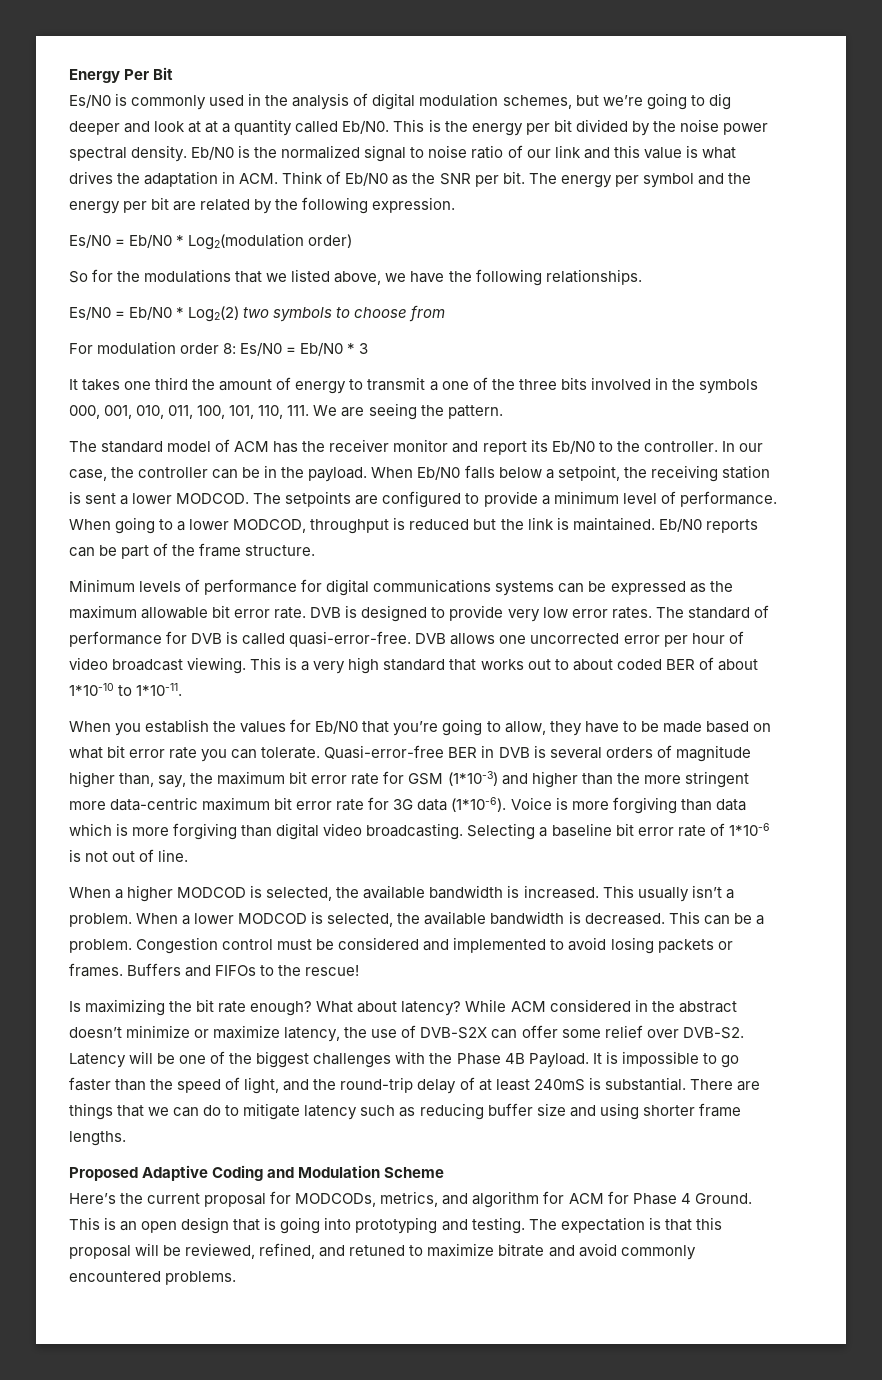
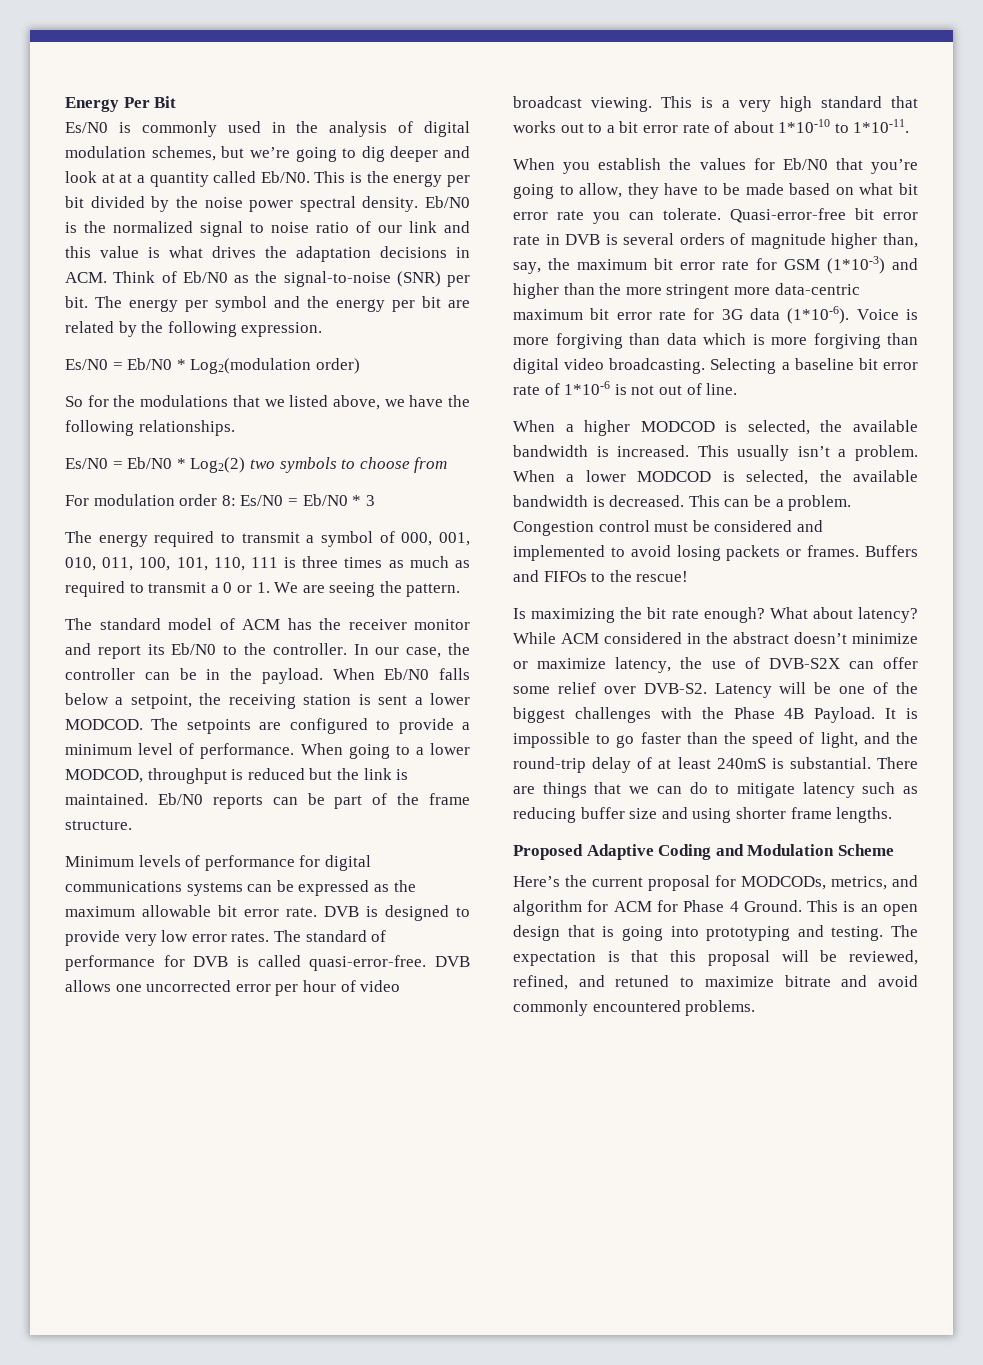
- Eb/N0 is the normalized signal to noise ratio of our link and this value is what drives the adaptation in ACM. Think of Eb/N0 as the SNR per bit.
+ Eb/N0 is the normalized signal to noise ratio of our link and this value is what drives the adaptation decisions in ACM. Think of Eb/N0 as the signal-to-noise (SNR) per bit.
- It takes one third the amount of energy to transmit a one of the three bits involved in the symbols 000, 001, 010, 011, 100, 101, 110, 111. We are seeing the pattern.
+ The energy required to transmit a symbol of 000, 001, 010, 011, 100, 101, 110, 111 is three times as much as required to transmit a 0 or 1. We are seeing the pattern.
- This is a very high standard that works out to about coded BER of about 1*10-10 to 1*10-11.
+ This is a very high standard that works out to a bit error rate of about 1*10-10 to 1*10-11.
- Quasi-error-free BER in DVB is several orders of magnitude higher than, say, the maximum bit error rate for GSM (1*10-3) and higher than the more stringent more data-centric maximum bit error rate for 3G data (1*10-6).
+ Quasi-error-free bit error rate in DVB is several orders of magnitude higher than, say, the maximum bit error rate for GSM (1*10-3) and higher than the more stringent more data-centric maximum bit error rate for 3G data (1*10-6).

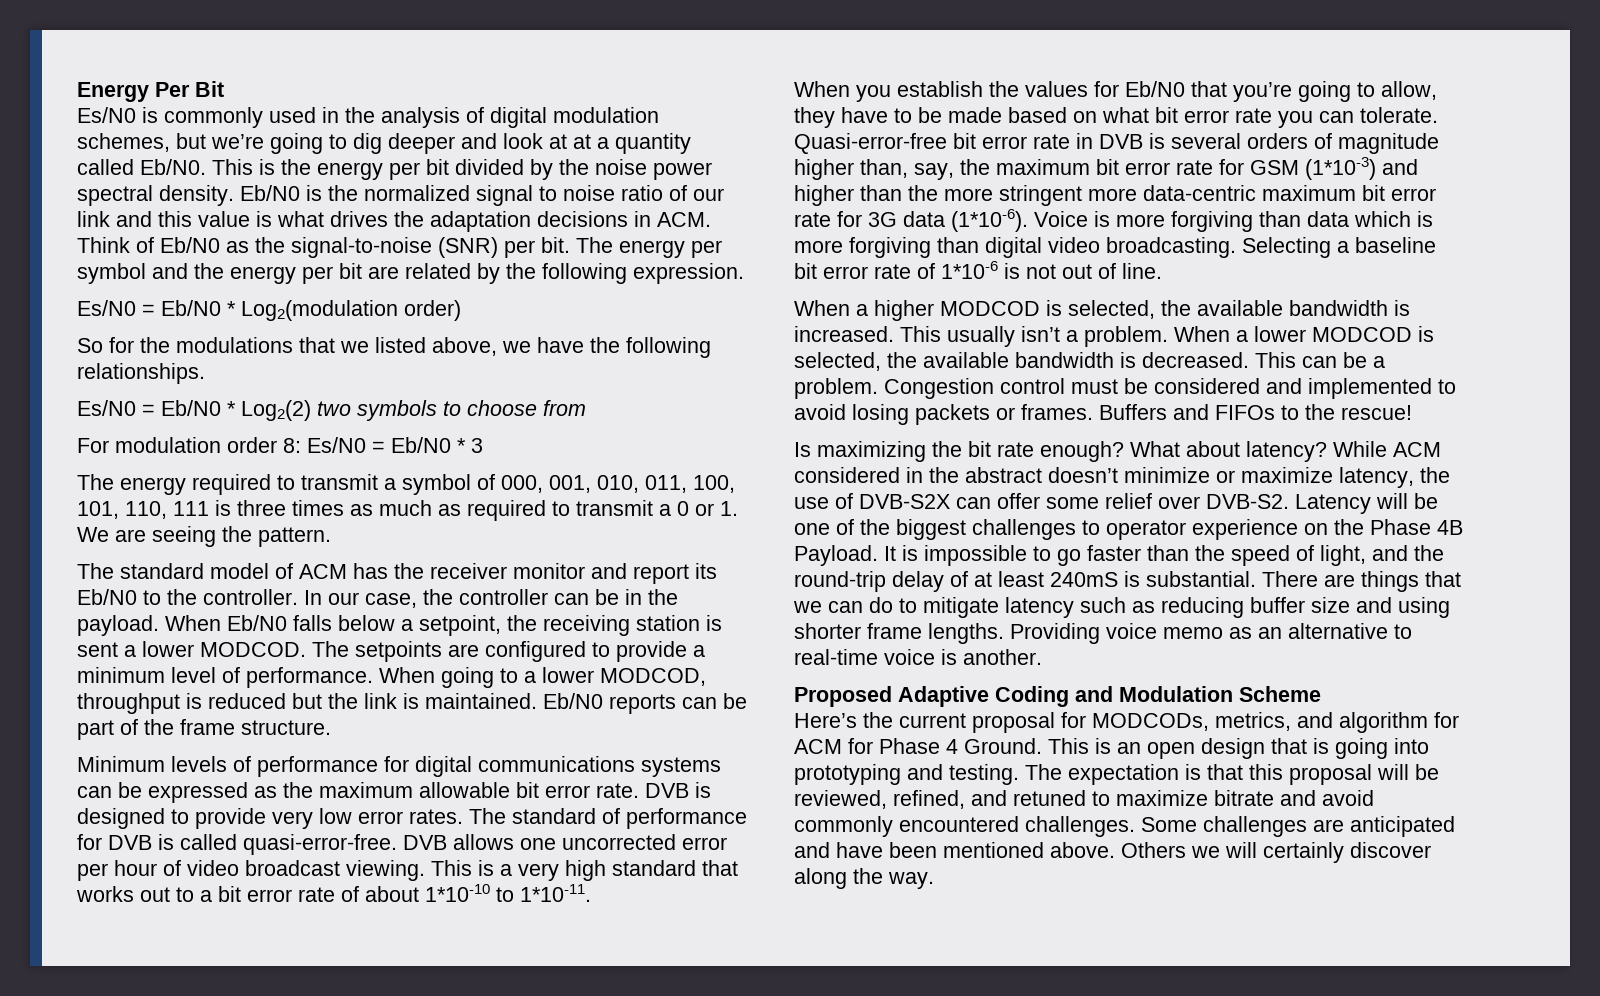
- Latency will be one of the biggest challenges with the Phase 4B Payload.
+ Latency will be one of the biggest challenges to operator experience on the Phase 4B Payload.
+ Providing voice memo as an alternative to real-time voice is another.
- The expectation is that this proposal will be reviewed, refined, and retuned to maximize bitrate and avoid commonly encountered problems.
+ The expectation is that this proposal will be reviewed, refined, and retuned to maximize bitrate and avoid commonly encountered challenges. Some challenges are anticipated and have been mentioned above. Others we will certainly discover along the way.

